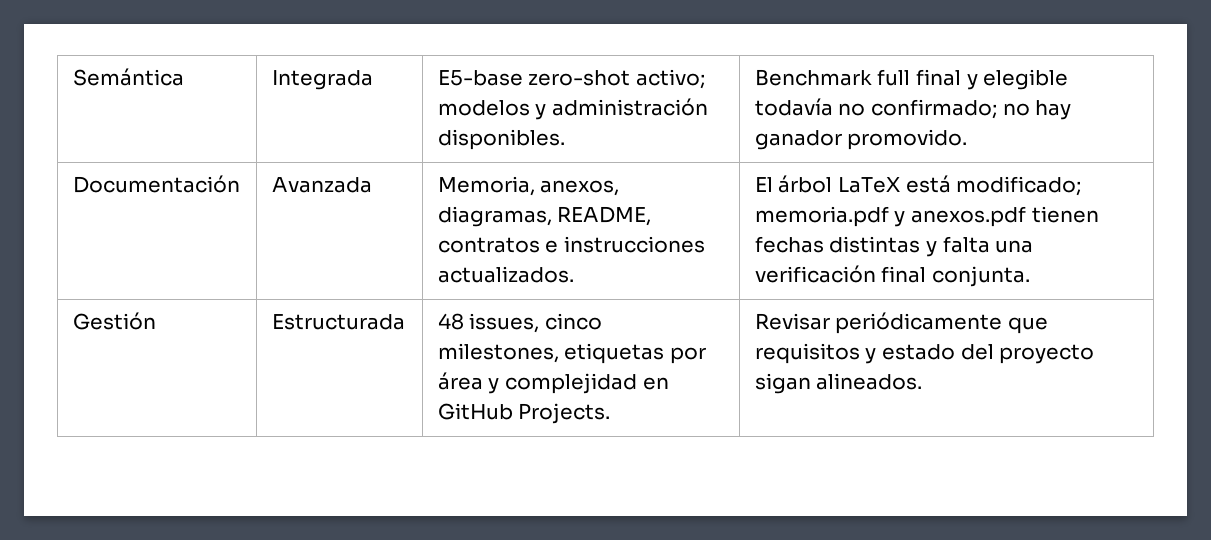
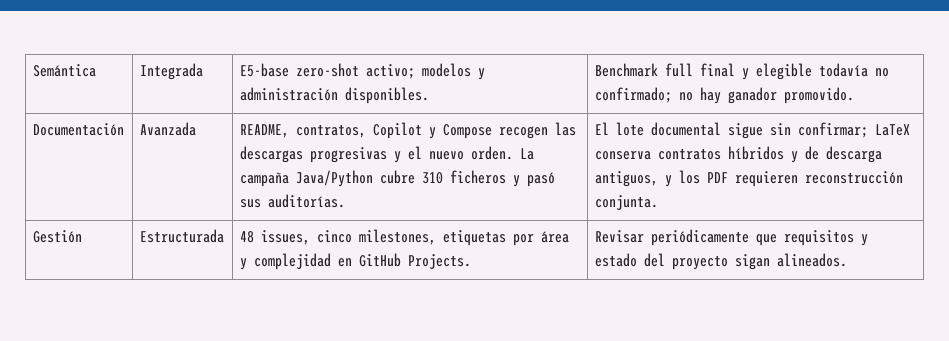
- Memoria, anexos, diagramas, README, contratos e instrucciones actualizados. | El árbol LaTeX está modificado; memoria.pdf y anexos.pdf tienen fechas distintas y falta una verificación final conjunta.
+ README, contratos, Copilot y Compose recogen las descargas progresivas y el nuevo orden. La campaña Java/Python cubre 310 ficheros y pasó sus auditorías. | El lote documental sigue sin confirmar; LaTeX conserva contratos híbridos y de descarga antiguos, y los PDF requieren reconstrucción conjunta.

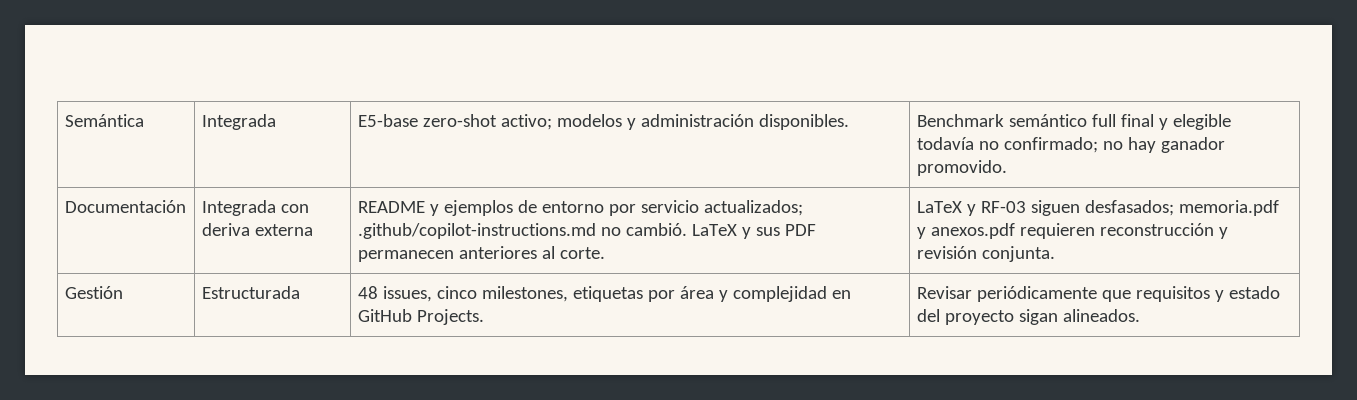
- Semántica | Integrada | E5-base zero-shot activo; modelos y administración disponibles. | Benchmark full final y elegible todavía no confirmado; no hay ganador promovido.
+ Semántica | Integrada | E5-base zero-shot activo; modelos y administración disponibles. | Benchmark semántico full final y elegible todavía no confirmado; no hay ganador promovido.
- Avanzada | README, contratos, Copilot y Compose recogen las descargas progresivas y el nuevo orden. La campaña Java/Python cubre 310 ficheros y pasó sus auditorías. | El lote documental sigue sin confirmar; LaTeX conserva contratos híbridos y de descarga antiguos, y los PDF requieren reconstrucción conjunta.
+ Integrada con deriva externa | README y ejemplos de entorno por servicio actualizados; .github/copilot-instructions.md no cambió. LaTeX y sus PDF permanecen anteriores al corte. | LaTeX y RF-03 siguen desfasados; memoria.pdf y anexos.pdf requieren reconstrucción y revisión conjunta.

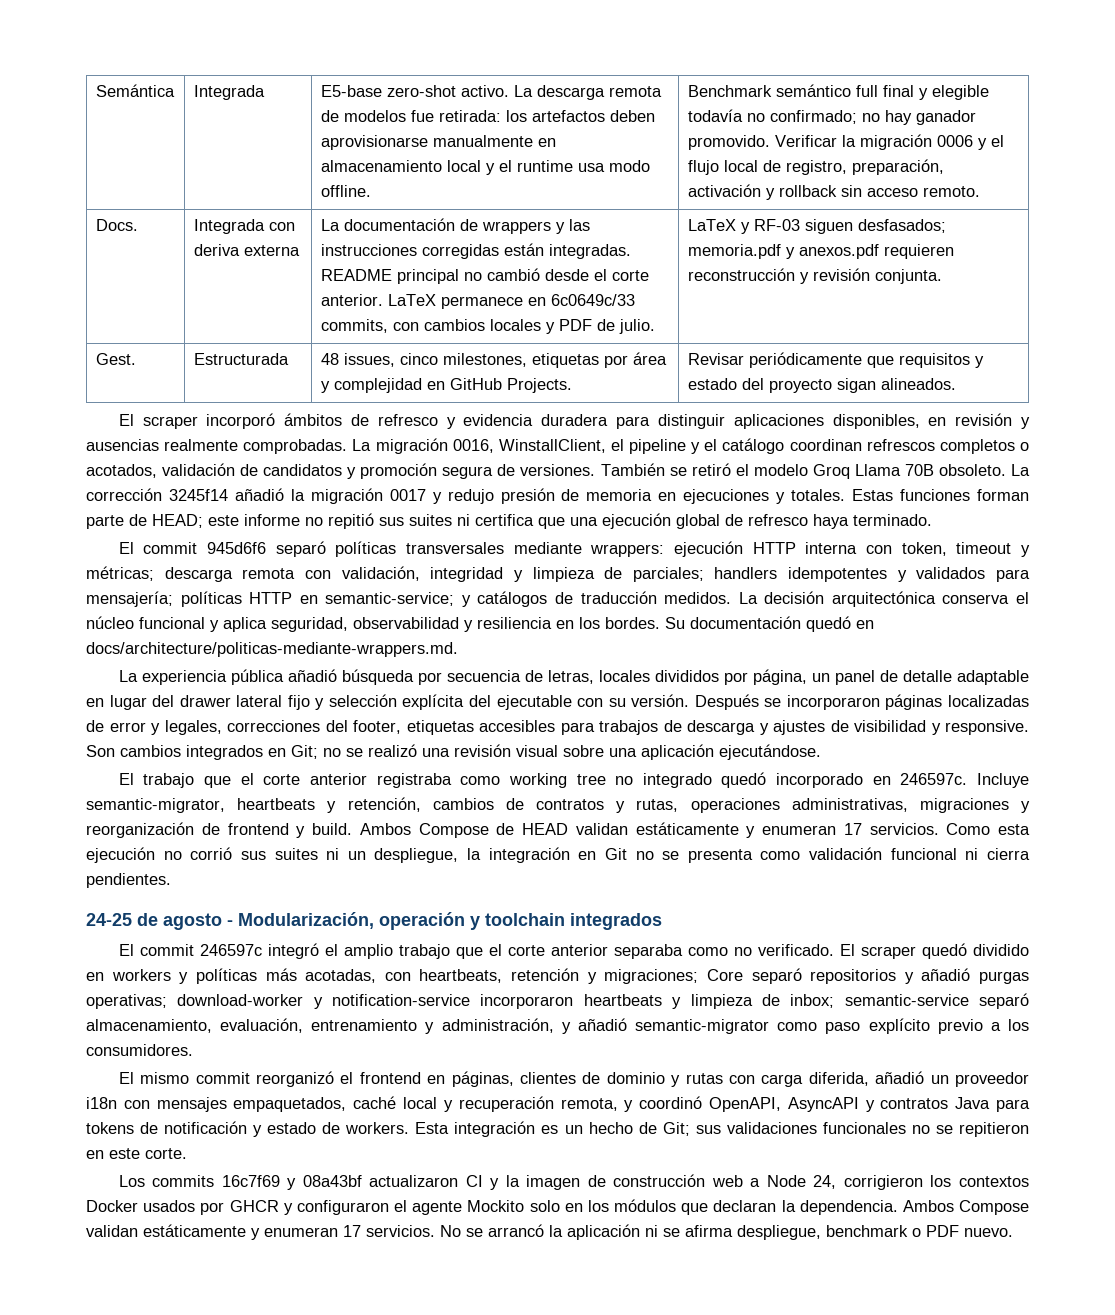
- E5-base zero-shot activo; modelos y administración disponibles.
+ E5-base zero-shot activo. La descarga remota de modelos fue retirada: los artefactos deben aprovisionarse manualmente en almacenamiento local y el runtime usa modo offline.
- Benchmark semántico full final y elegible todavía no confirmado; no hay ganador promovido.
- Documentación | Integrada con deriva externa | README y ejemplos de entorno por servicio actualizados; .github/copilot-instructions.md no cambió. LaTeX y sus PDF permanecen anteriores al corte. | LaTeX y RF-03 siguen desfasados; memoria.pdf y anexos.pdf requieren reconstrucción y revisión conjunta.
+ Benchmark semántico full final y elegible todavía no confirmado; no hay ganador promovido. Verificar la migración 0006 y el flujo local de registro, preparación, activación y rollback sin acceso remoto.
+ Docs. | Integrada con deriva externa | La documentación de wrappers y las instrucciones corregidas están integradas. README principal no cambió desde el corte anterior. LaTeX permanece en 6c0649c/33 commits, con cambios locales y PDF de julio. | LaTeX y RF-03 siguen desfasados; memoria.pdf y anexos.pdf requieren reconstrucción y revisión conjunta.
- Gestión | Estructurada | 48 issues, cinco milestones, etiquetas por área y complejidad en GitHub Projects. | Revisar periódicamente que requisitos y estado del proyecto sigan alineados.
+ Gest. | Estructurada | 48 issues, cinco milestones, etiquetas por área y complejidad en GitHub Projects. | Revisar periódicamente que requisitos y estado del proyecto sigan alineados.
+ El scraper incorporó ámbitos de refresco y evidencia duradera para distinguir aplicaciones disponibles, en revisión y ausencias realmente comprobadas. La migración 0016, WinstallClient, el pipeline y el catálogo coordinan refrescos completos o acotados, validación de candidatos y promoción segura de versiones. También se retiró el modelo Groq Llama 70B obsoleto. La corrección 3245f14 añadió la migración 0017 y redujo presión de memoria en ejecuciones y totales. Estas funciones forman parte de HEAD; este informe no repitió sus suites ni certifica que una ejecución global de refresco haya terminado.
+ El commit 945d6f6 separó políticas transversales mediante wrappers: ejecución HTTP interna con token, timeout y métricas; descarga remota con validación, integridad y limpieza de parciales; handlers idempotentes y validados para mensajería; políticas HTTP en semantic-service; y catálogos de traducción medidos. La decisión arquitectónica conserva el núcleo funcional y aplica seguridad, observabilidad y resiliencia en los bordes. Su documentación quedó en docs/architecture/politicas-mediante-wrappers.md.
+ La experiencia pública añadió búsqueda por secuencia de letras, locales divididos por página, un panel de detalle adaptable en lugar del drawer lateral fijo y selección explícita del ejecutable con su versión. Después se incorporaron páginas localizadas de error y legales, correcciones del footer, etiquetas accesibles para trabajos de descarga y ajustes de visibilidad y responsive. Son cambios integrados en Git; no se realizó una revisión visual sobre una aplicación ejecutándose.
+ El trabajo que el corte anterior registraba como working tree no integrado quedó incorporado en 246597c. Incluye semantic-migrator, heartbeats y retención, cambios de contratos y rutas, operaciones administrativas, migraciones y reorganización de frontend y build. Ambos Compose de HEAD validan estáticamente y enumeran 17 servicios. Como esta ejecución no corrió sus suites ni un despliegue, la integración en Git no se presenta como validación funcional ni cierra pendientes.
+ 24-25 de agosto - Modularización, operación y toolchain integrados
+ El commit 246597c integró el amplio trabajo que el corte anterior separaba como no verificado. El scraper quedó dividido en workers y políticas más acotadas, con heartbeats, retención y migraciones; Core separó repositorios y añadió purgas operativas; download-worker y notification-service incorporaron heartbeats y limpieza de inbox; semantic-service separó almacenamiento, evaluación, entrenamiento y administración, y añadió semantic-migrator como paso explícito previo a los consumidores.
+ El mismo commit reorganizó el frontend en páginas, clientes de dominio y rutas con carga diferida, añadió un proveedor i18n con mensajes empaquetados, caché local y recuperación remota, y coordinó OpenAPI, AsyncAPI y contratos Java para tokens de notificación y estado de workers. Esta integración es un hecho de Git; sus validaciones funcionales no se repitieron en este corte.
+ Los commits 16c7f69 y 08a43bf actualizaron CI y la imagen de construcción web a Node 24, corrigieron los contextos Docker usados por GHCR y configuraron el agente Mockito solo en los módulos que declaran la dependencia. Ambos Compose validan estáticamente y enumeran 17 servicios. No se arrancó la aplicación ni se afirma despliegue, benchmark o PDF nuevo.

